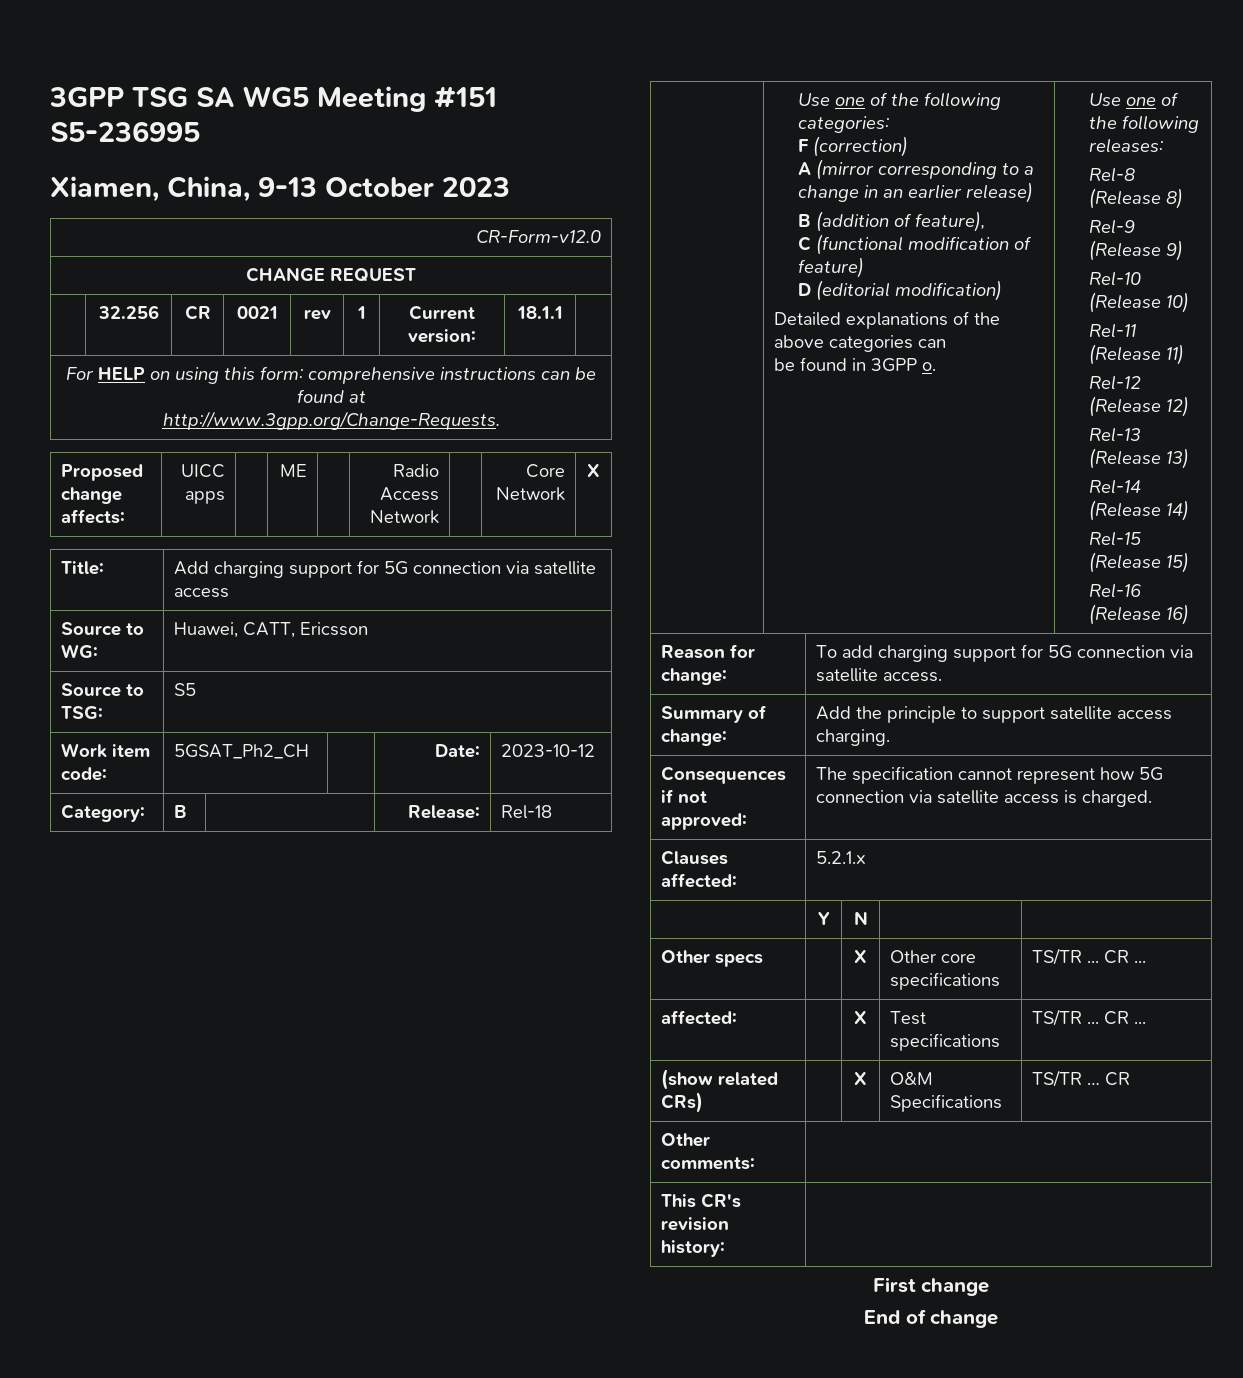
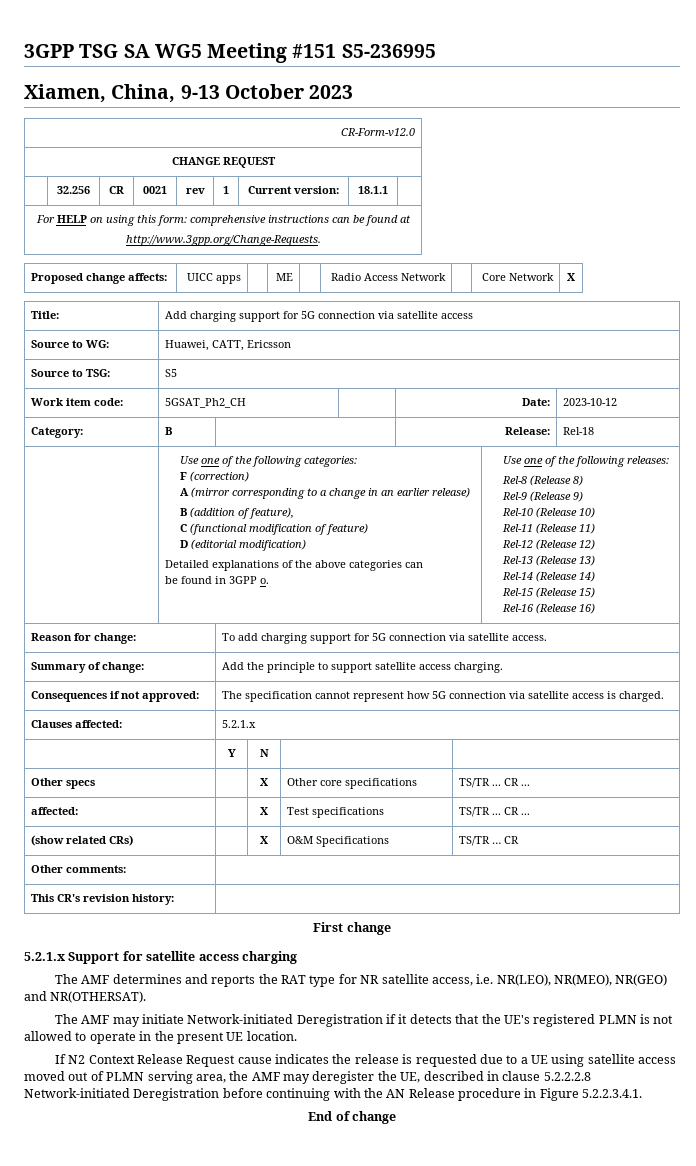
+ 5.2.1.x Support for satellite access charging
+ The AMF determines and reports the RAT type for NR satellite access, i.e. NR(LEO), NR(MEO), NR(GEO) and NR(OTHERSAT).
+ The AMF may initiate Network-initiated Deregistration if it detects that the UE's registered PLMN is not allowed to operate in the present UE location.
+ If N2 Context Release Request cause indicates the release is requested due to a UE using satellite access moved out of PLMN serving area, the AMF may deregister the UE, described in clause 5.2.2.2.8 Network-initiated Deregistration before continuing with the AN Release procedure in Figure 5.2.2.3.4.1.

